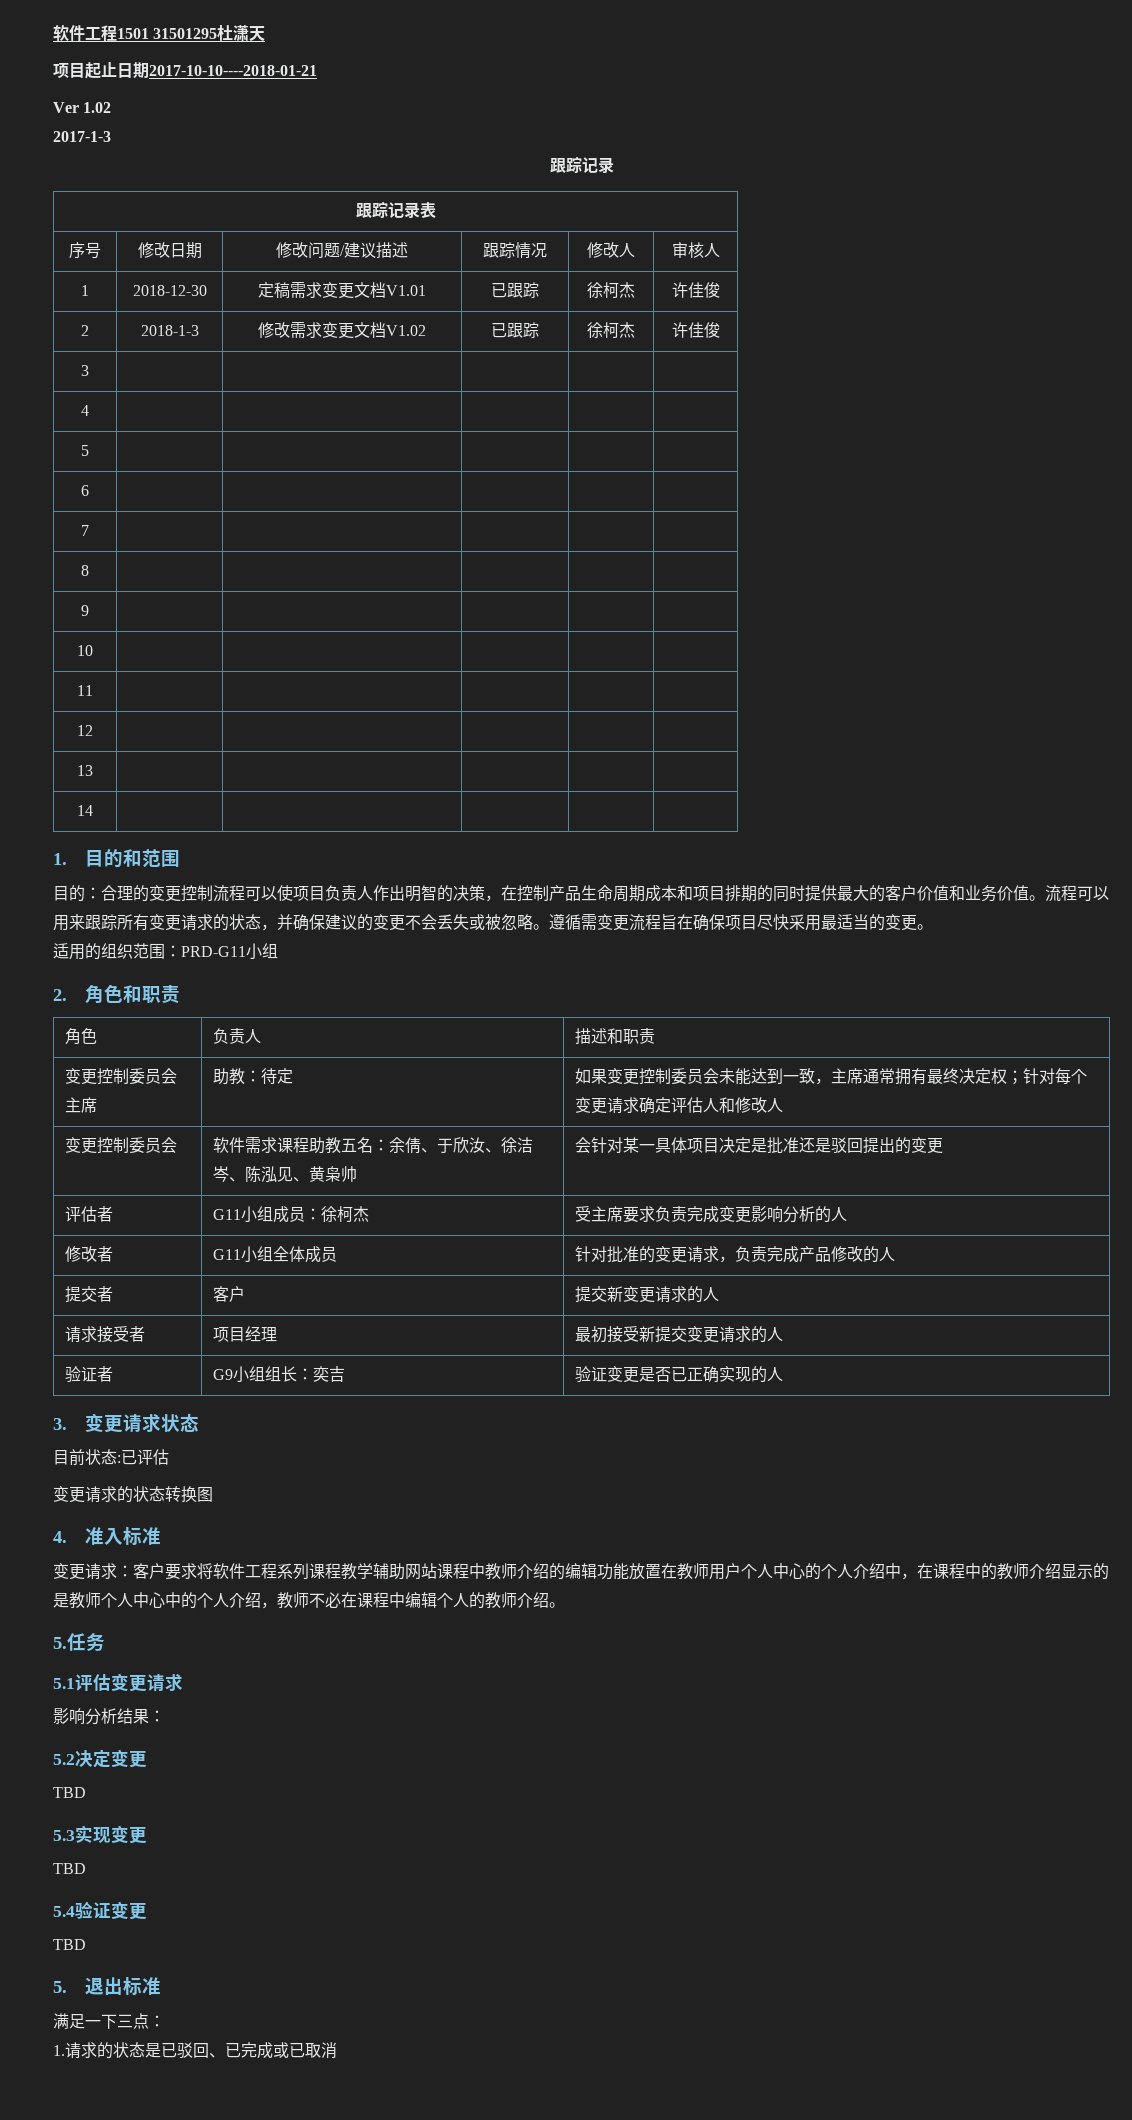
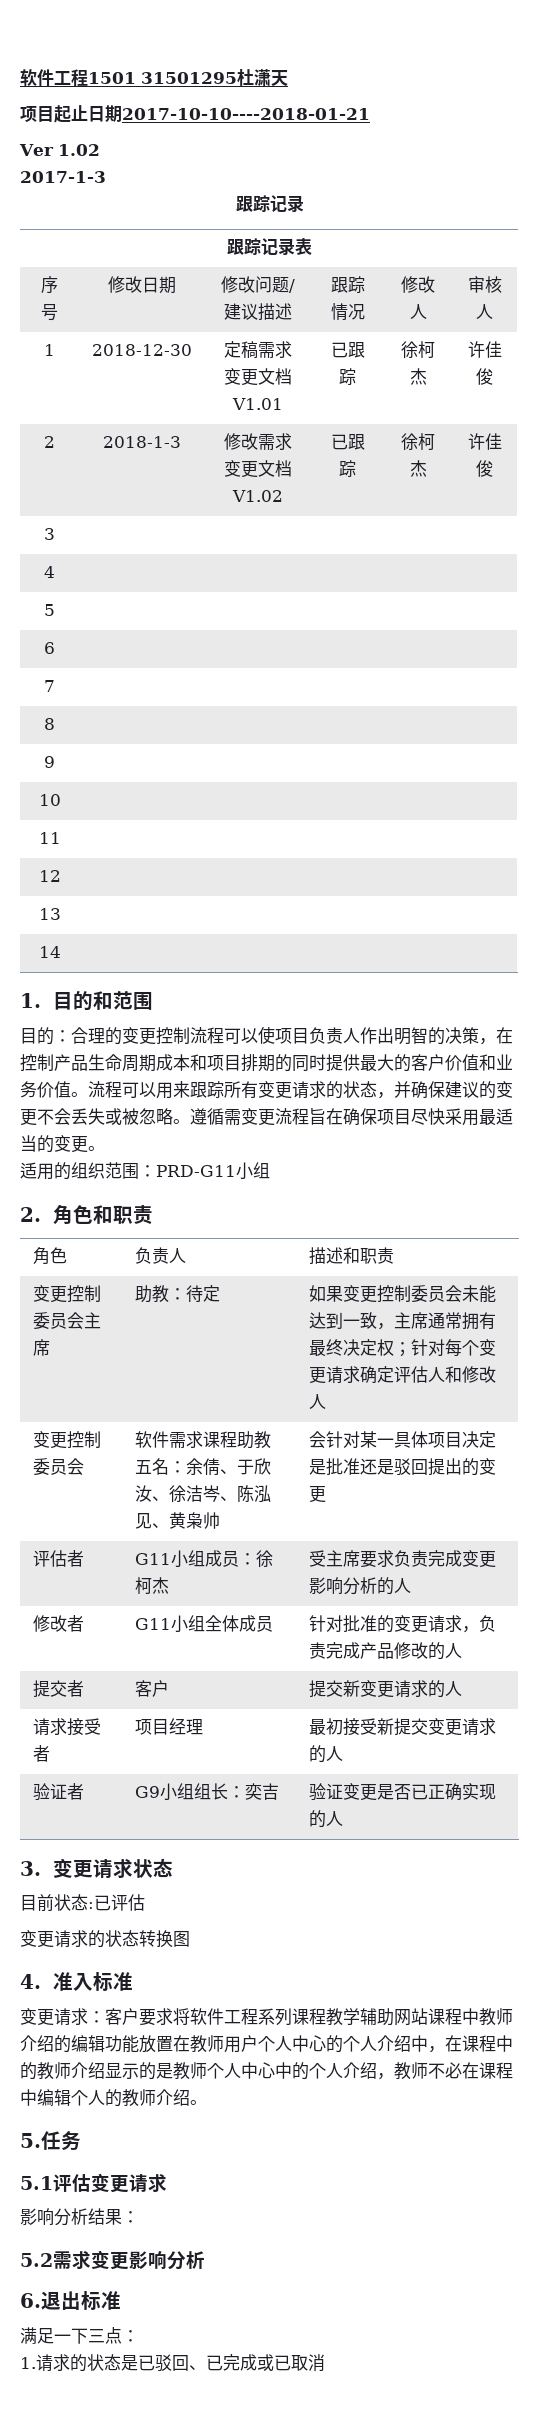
- 5.2决定变更
- TBD
- 5.3实现变更
- TBD
- 5.4验证变更
- TBD
- 5.退出标准
+ 5.2需求变更影响分析
+ 6.退出标准

